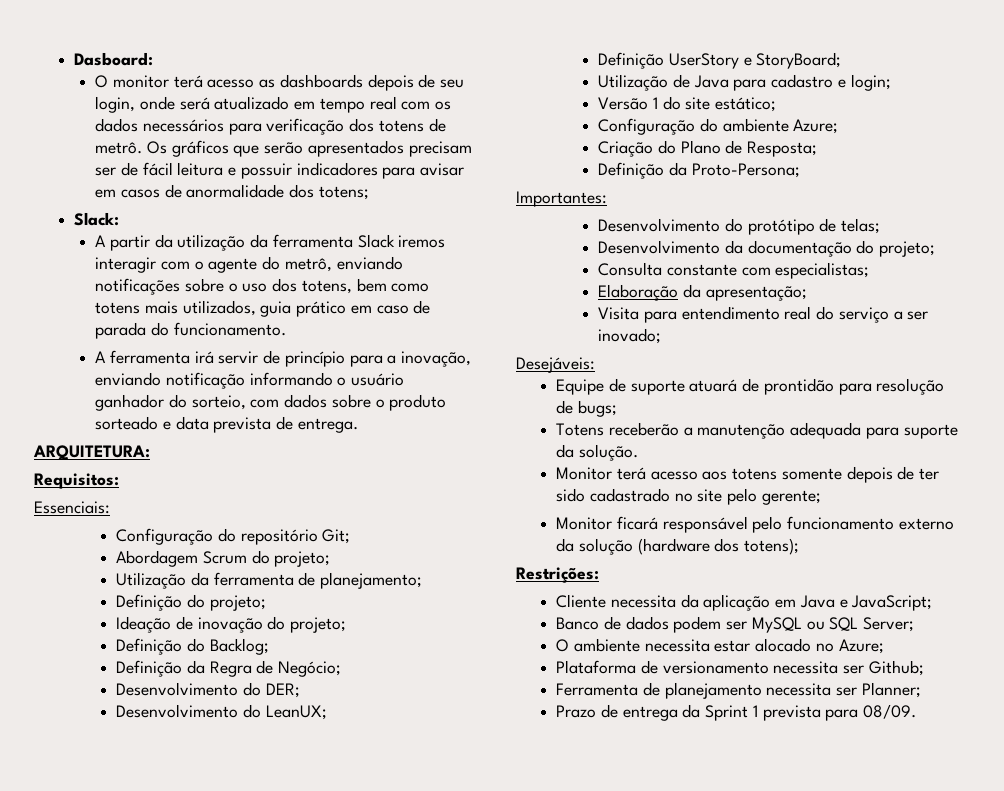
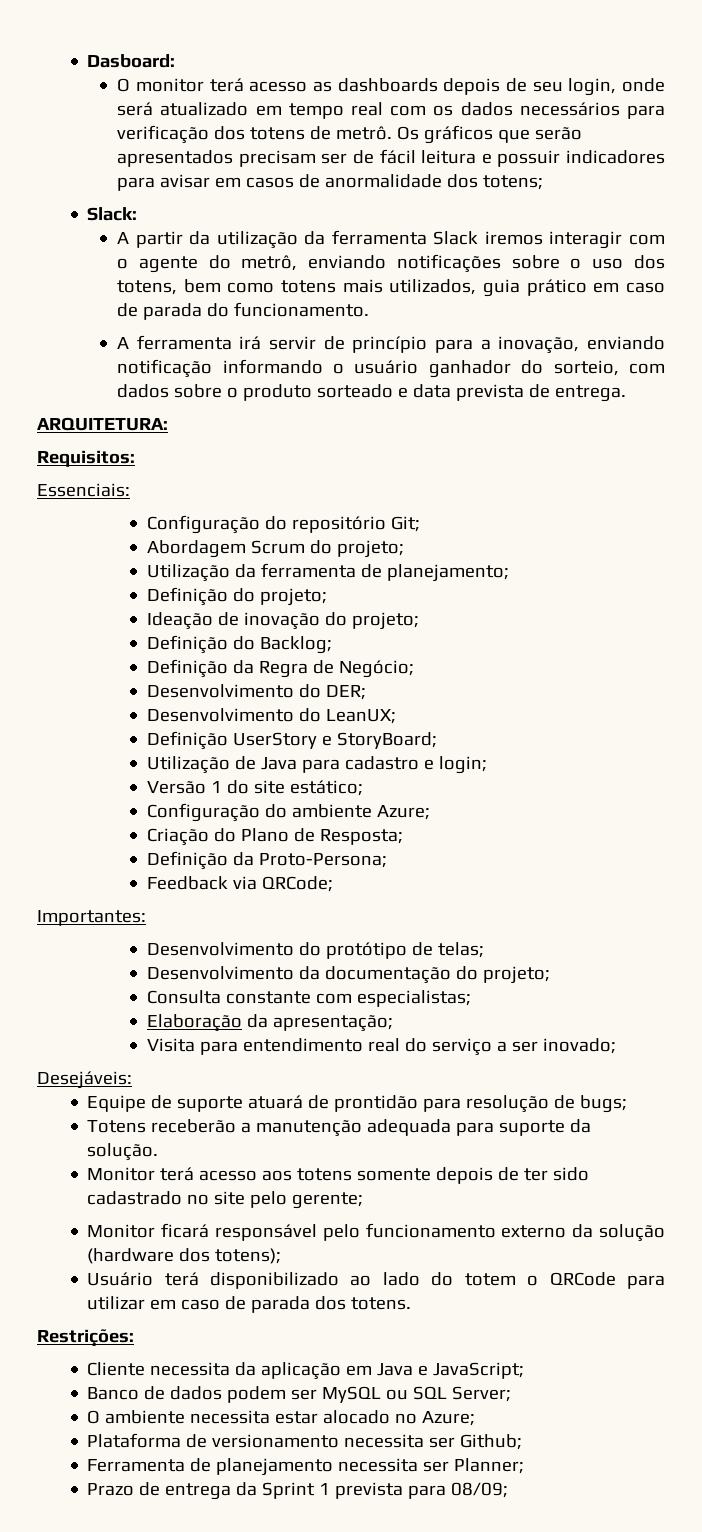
+ Feedback via QRCode;
+ Usuário terá disponibilizado ao lado do totem o QRCode para utilizar em caso de parada dos totens.
- Prazo de entrega da Sprint 1 prevista para 08/09.
+ Prazo de entrega da Sprint 1 prevista para 08/09;

